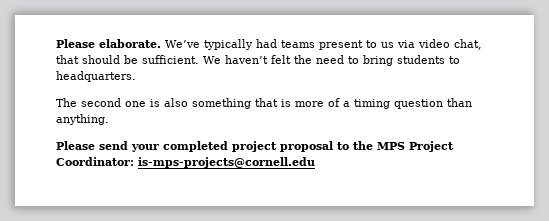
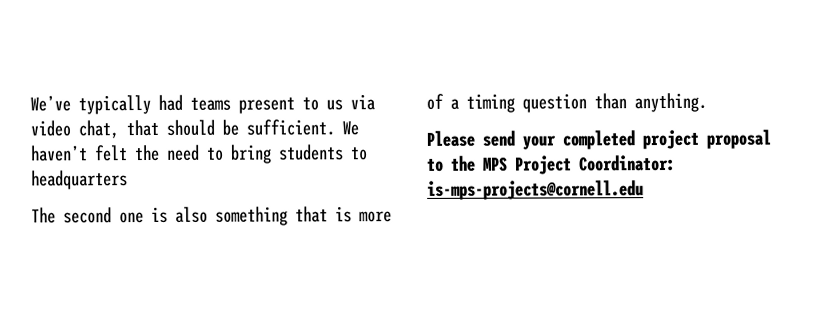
- Please elaborate.
- We haven’t felt the need to bring students to headquarters.
+ We haven’t felt the need to bring students to headquarters

